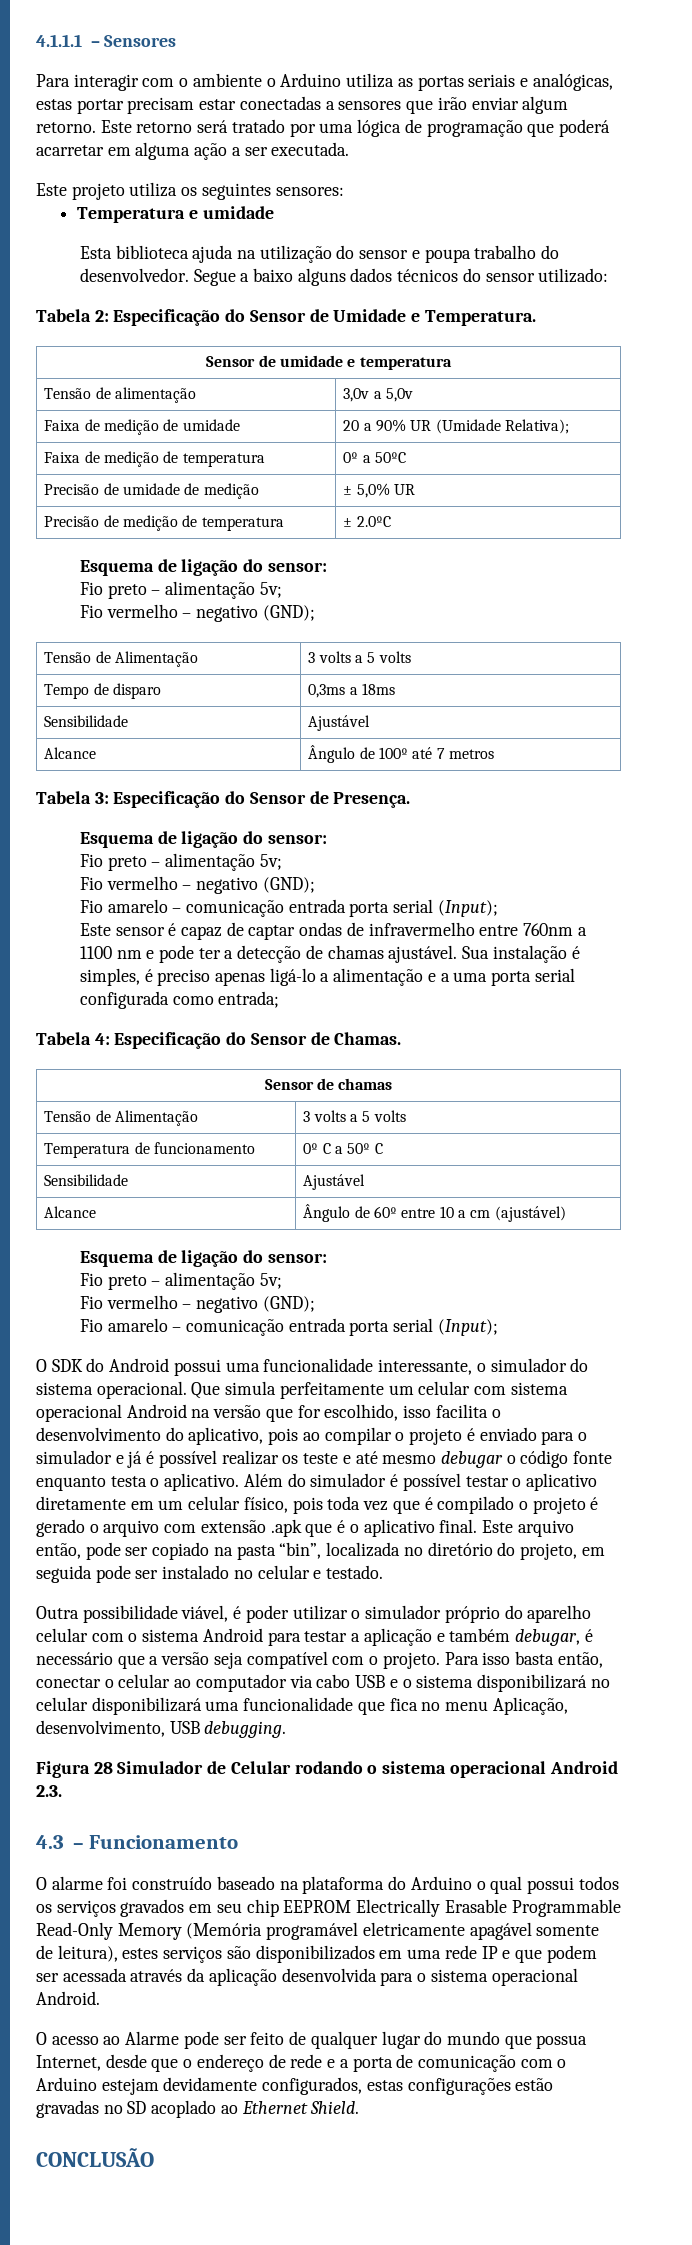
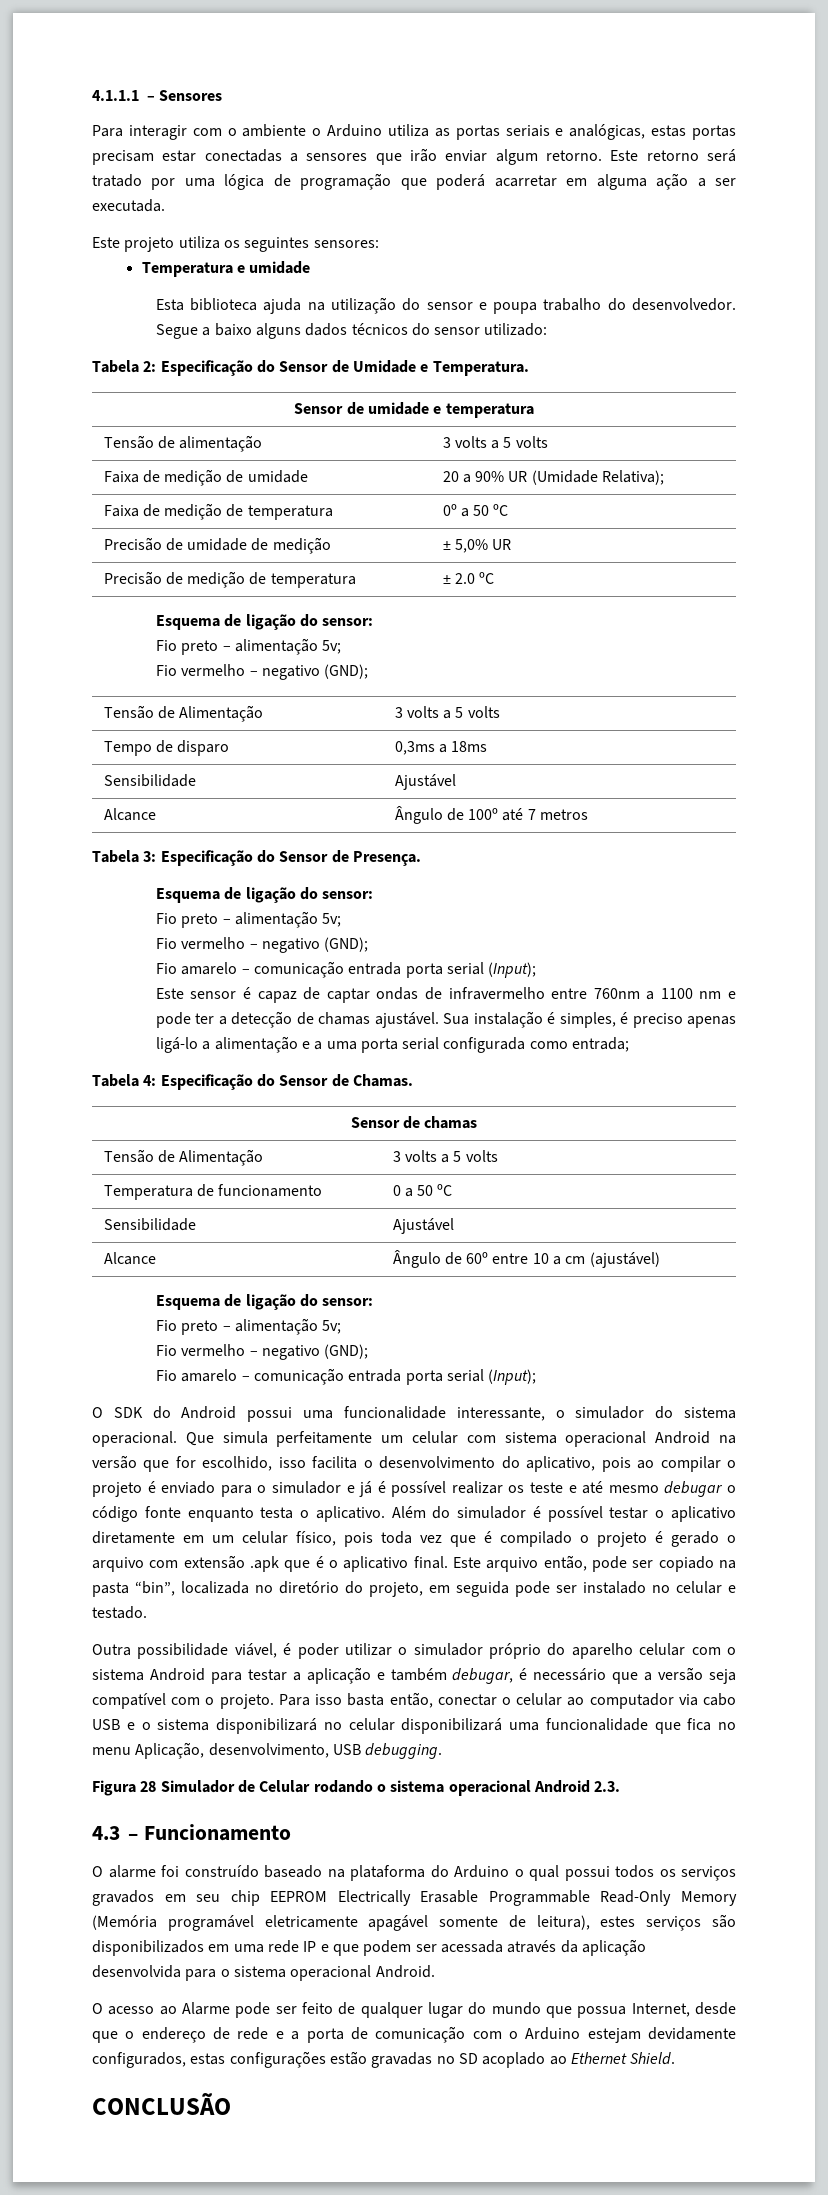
- Para interagir com o ambiente o Arduino utiliza as portas seriais e analógicas, estas portar precisam estar conectadas a sensores que irão enviar algum retorno.
+ Para interagir com o ambiente o Arduino utiliza as portas seriais e analógicas, estas portas precisam estar conectadas a sensores que irão enviar algum retorno.
- Tensão de alimentação | 3,0v a 5,0v
+ Tensão de alimentação | 3 volts a 5 volts
- Faixa de medição de temperatura | 0º a 50ºC
+ Faixa de medição de temperatura | 0º a 50 ºC
- Precisão de medição de temperatura | ± 2.0ºC
+ Precisão de medição de temperatura | ± 2.0 ºC
- Temperatura de funcionamento | 0º C a 50º C
+ Temperatura de funcionamento | 0 a 50 ºC

